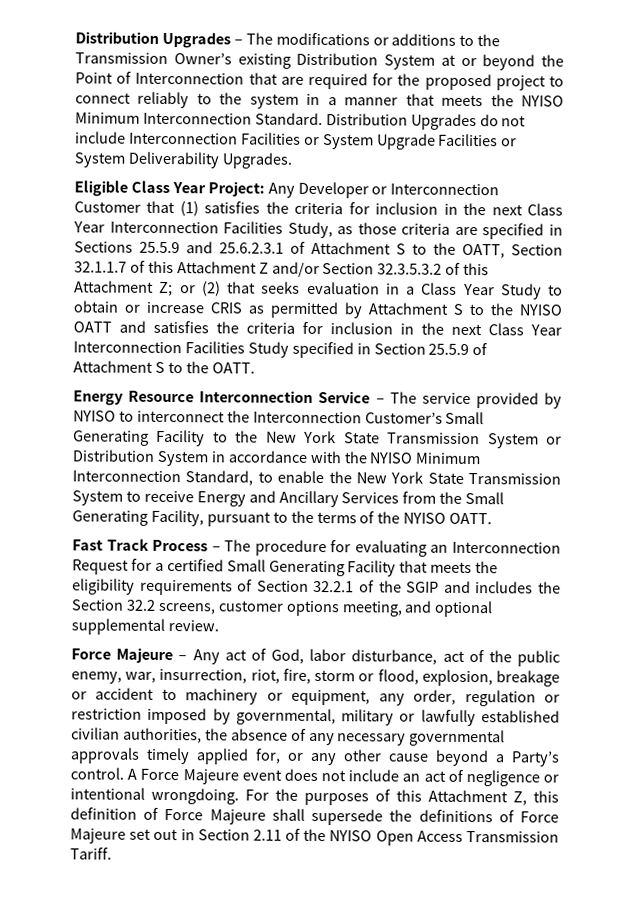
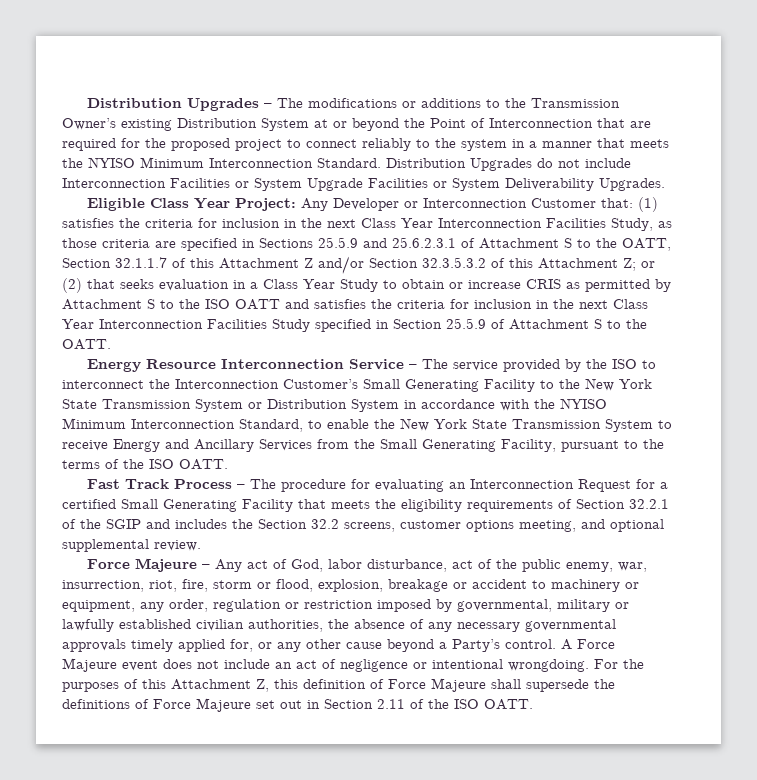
- Any Developer or Interconnection Customer that (1) satisfies the criteria for inclusion in the next Class Year Interconnection Facilities Study, as those criteria are specified in Sections 25.5.9 and 25.6.2.3.1 of Attachment S to the OATT, Section 32.1.1.7 of this Attachment Z and/or Section 32.3.5.3.2 of this Attachment Z;
+ Any Developer or Interconnection Customer that: (1) satisfies the criteria for inclusion in the next Class Year Interconnection Facilities Study, as those criteria are specified in Sections 25.5.9 and 25.6.2.3.1 of Attachment S to the OATT, Section 32.1.1.7 of this Attachment Z and/or Section 32.3.5.3.2 of this Attachment Z;
- or (2) that seeks evaluation in a Class Year Study to obtain or increase CRIS as permitted by Attachment S to the NYISO OATT and satisfies the criteria for inclusion in the next Class Year Interconnection Facilities Study specified in Section 25.5.9 of Attachment S to the OATT.
+ or (2) that seeks evaluation in a Class Year Study to obtain or increase CRIS as permitted by Attachment S to the ISO OATT and satisfies the criteria for inclusion in the next Class Year Interconnection Facilities Study specified in Section 25.5.9 of Attachment S to the OATT.
- Energy Resource Interconnection Service – The service provided by NYISO to interconnect the Interconnection Customer’s Small Generating Facility to the New York State Transmission System or Distribution System in accordance with the NYISO Minimum Interconnection Standard, to enable the New York State Transmission System to receive Energy and Ancillary Services from the Small Generating Facility, pursuant to the terms of the NYISO OATT.
+ Energy Resource Interconnection Service – The service provided by the ISO to interconnect the Interconnection Customer’s Small Generating Facility to the New York State Transmission System or Distribution System in accordance with the NYISO Minimum Interconnection Standard, to enable the New York State Transmission System to receive Energy and Ancillary Services from the Small Generating Facility, pursuant to the terms of the ISO OATT.
- For the purposes of this Attachment Z, this definition of Force Majeure shall supersede the definitions of Force Majeure set out in Section 2.11 of the NYISO Open Access Transmission Tariff.
+ For the purposes of this Attachment Z, this definition of Force Majeure shall supersede the definitions of Force Majeure set out in Section 2.11 of the ISO OATT.

